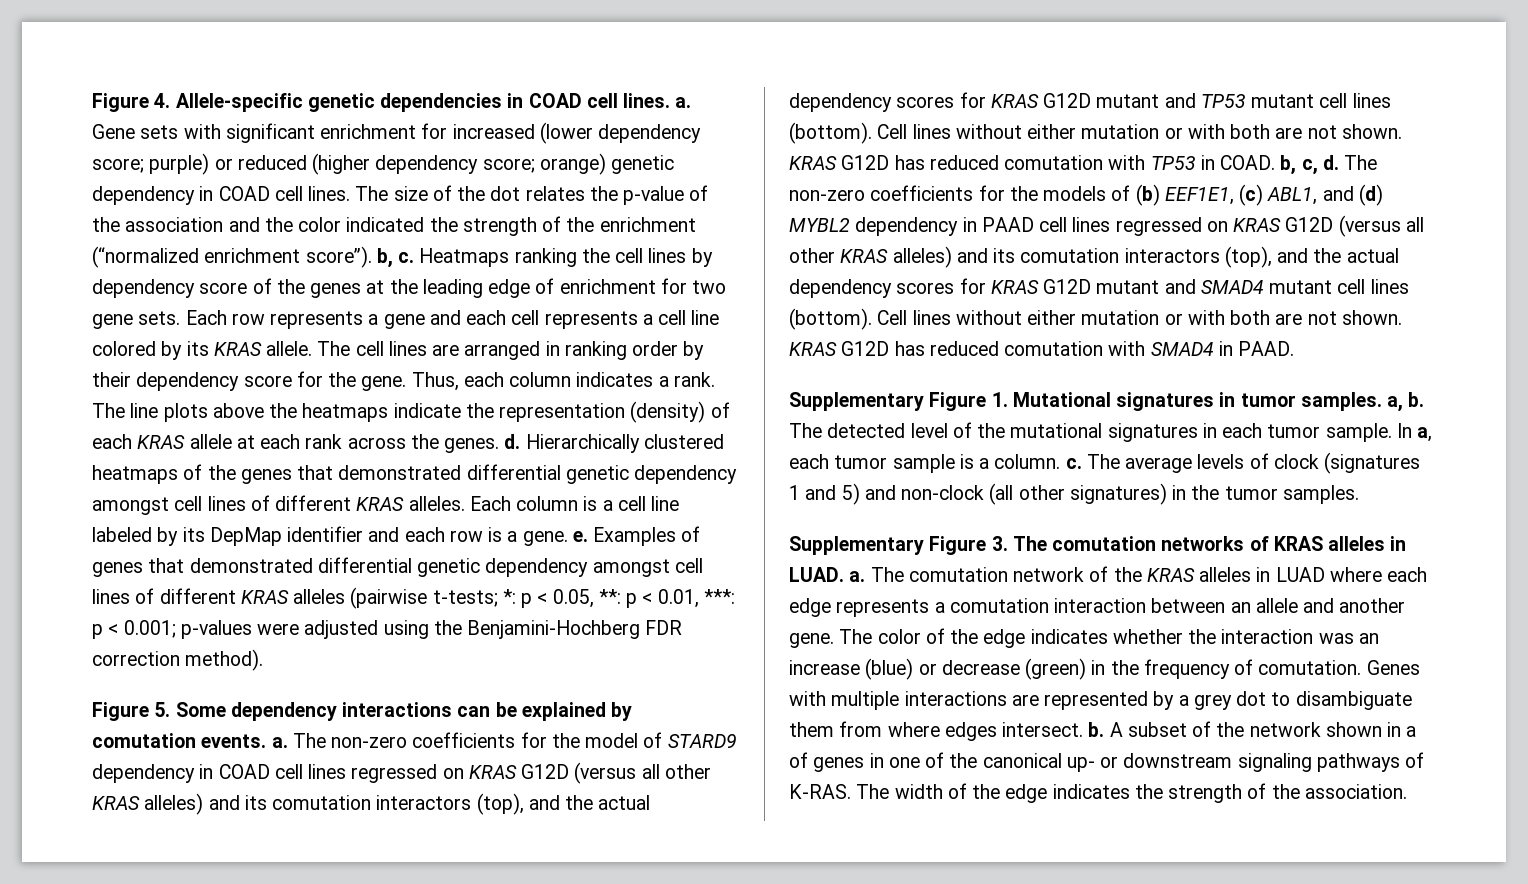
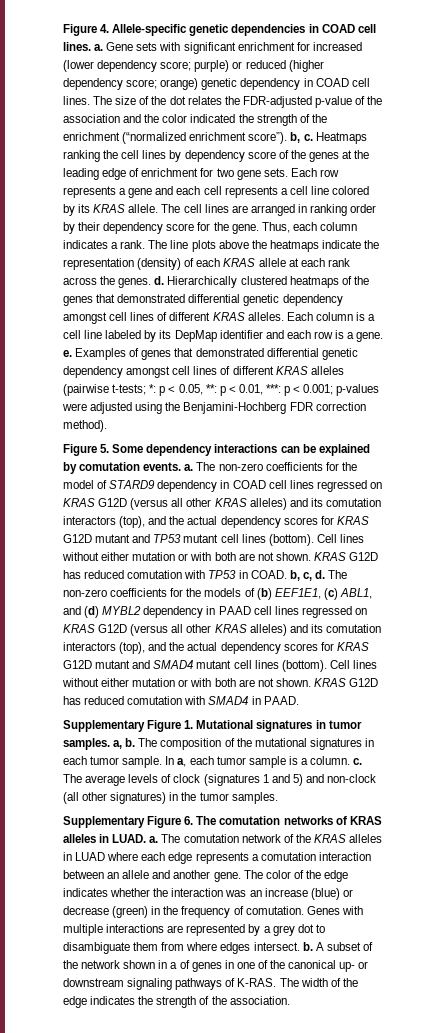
- The size of the dot relates the p-value of the association and the color indicated the strength of the enrichment (“normalized enrichment score”). b, c.
+ The size of the dot relates the FDR-adjusted p-value of the association and the color indicated the strength of the enrichment (“normalized enrichment score”). b, c.
- The detected level of the mutational signatures in each tumor sample.
+ The composition of the mutational signatures in each tumor sample.
- Supplementary Figure 3. The comutation networks of KRAS alleles in LUAD. a.
+ Supplementary Figure 6. The comutation networks of KRAS alleles in LUAD. a.

